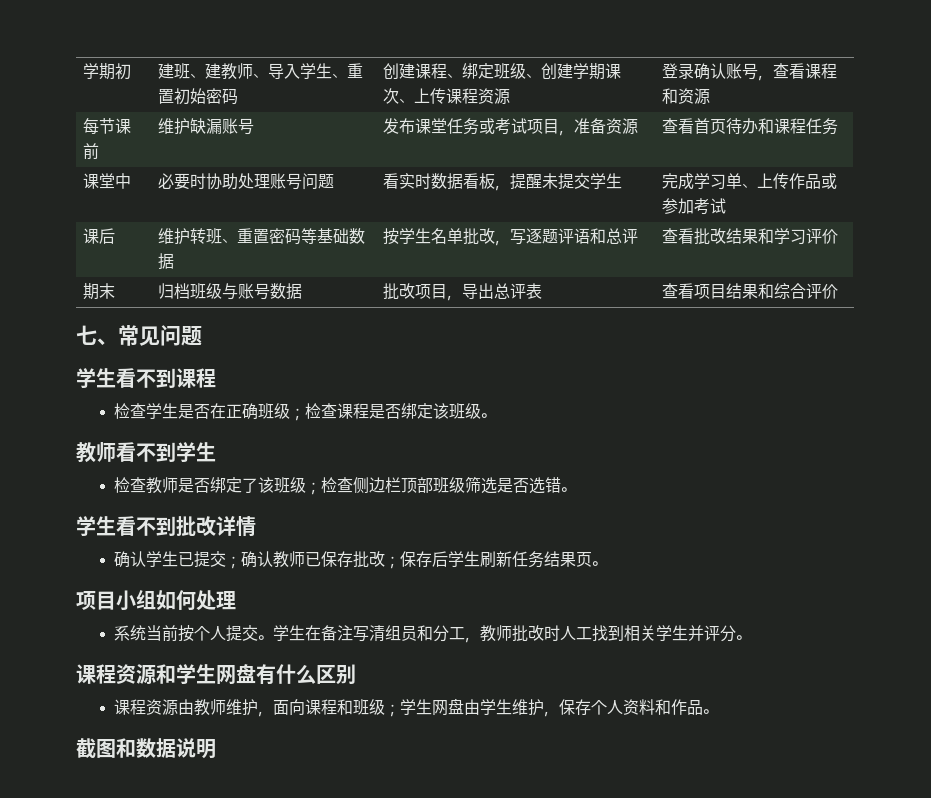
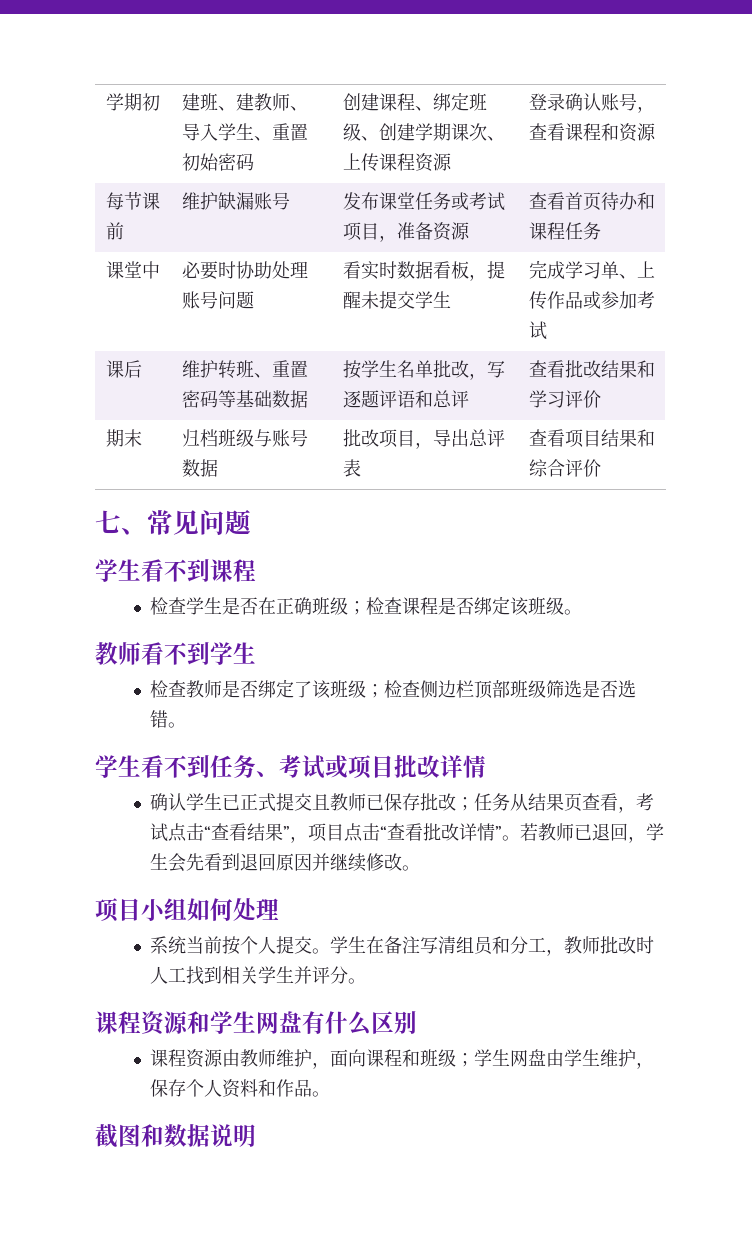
- 学生看不到批改详情
+ 学生看不到任务、考试或项目批改详情
- 确认学生已提交；确认教师已保存批改；保存后学生刷新任务结果页。
+ 确认学生已正式提交且教师已保存批改；任务从结果页查看，考试点击“查看结果”，项目点击“查看批改详情”。若教师已退回，学生会先看到退回原因并继续修改。

